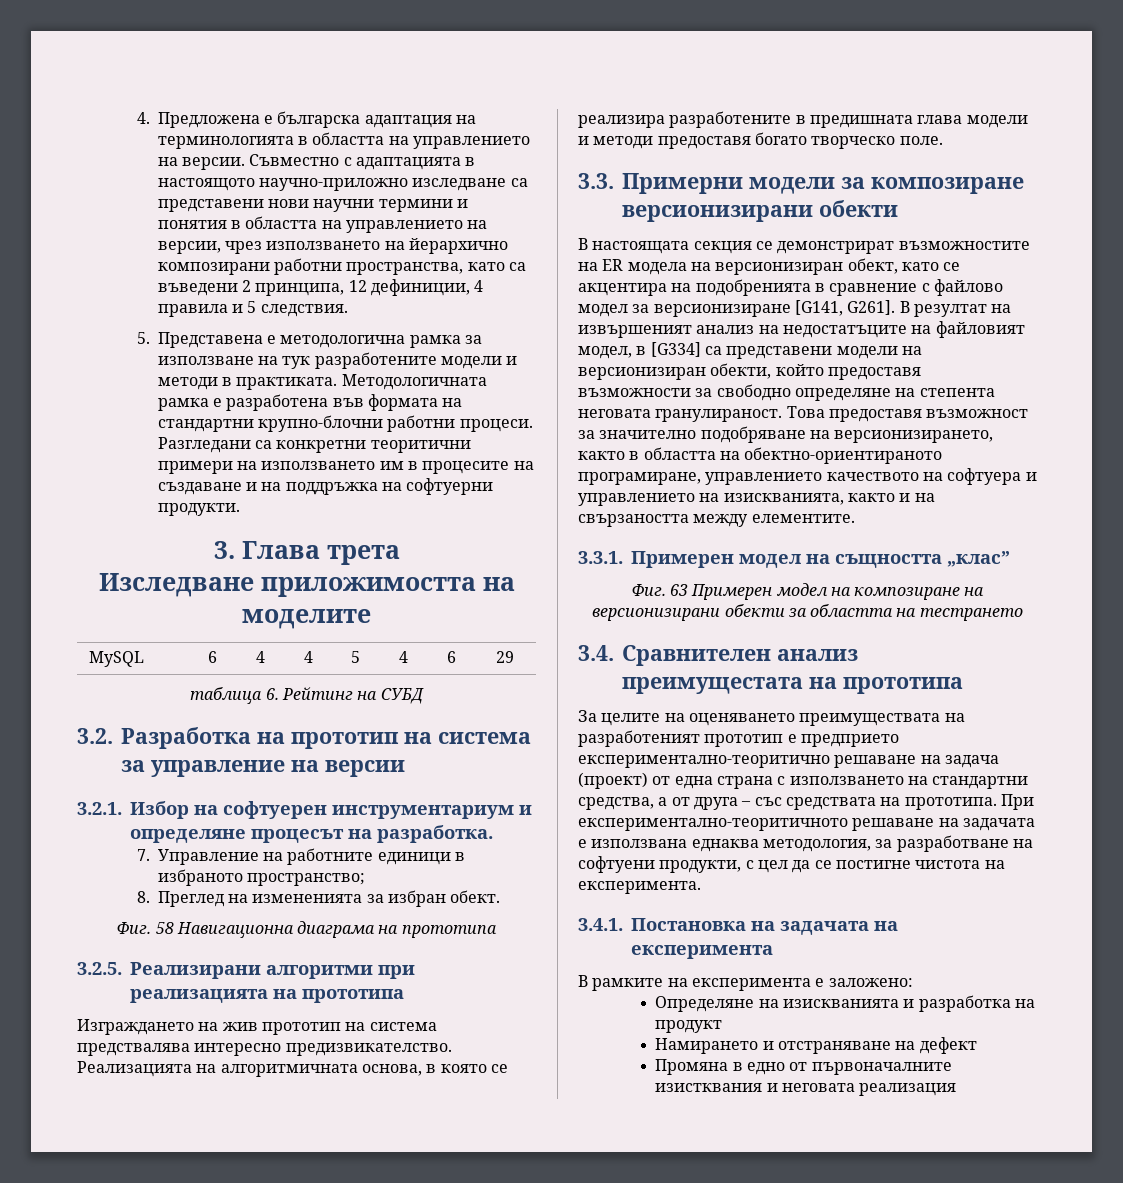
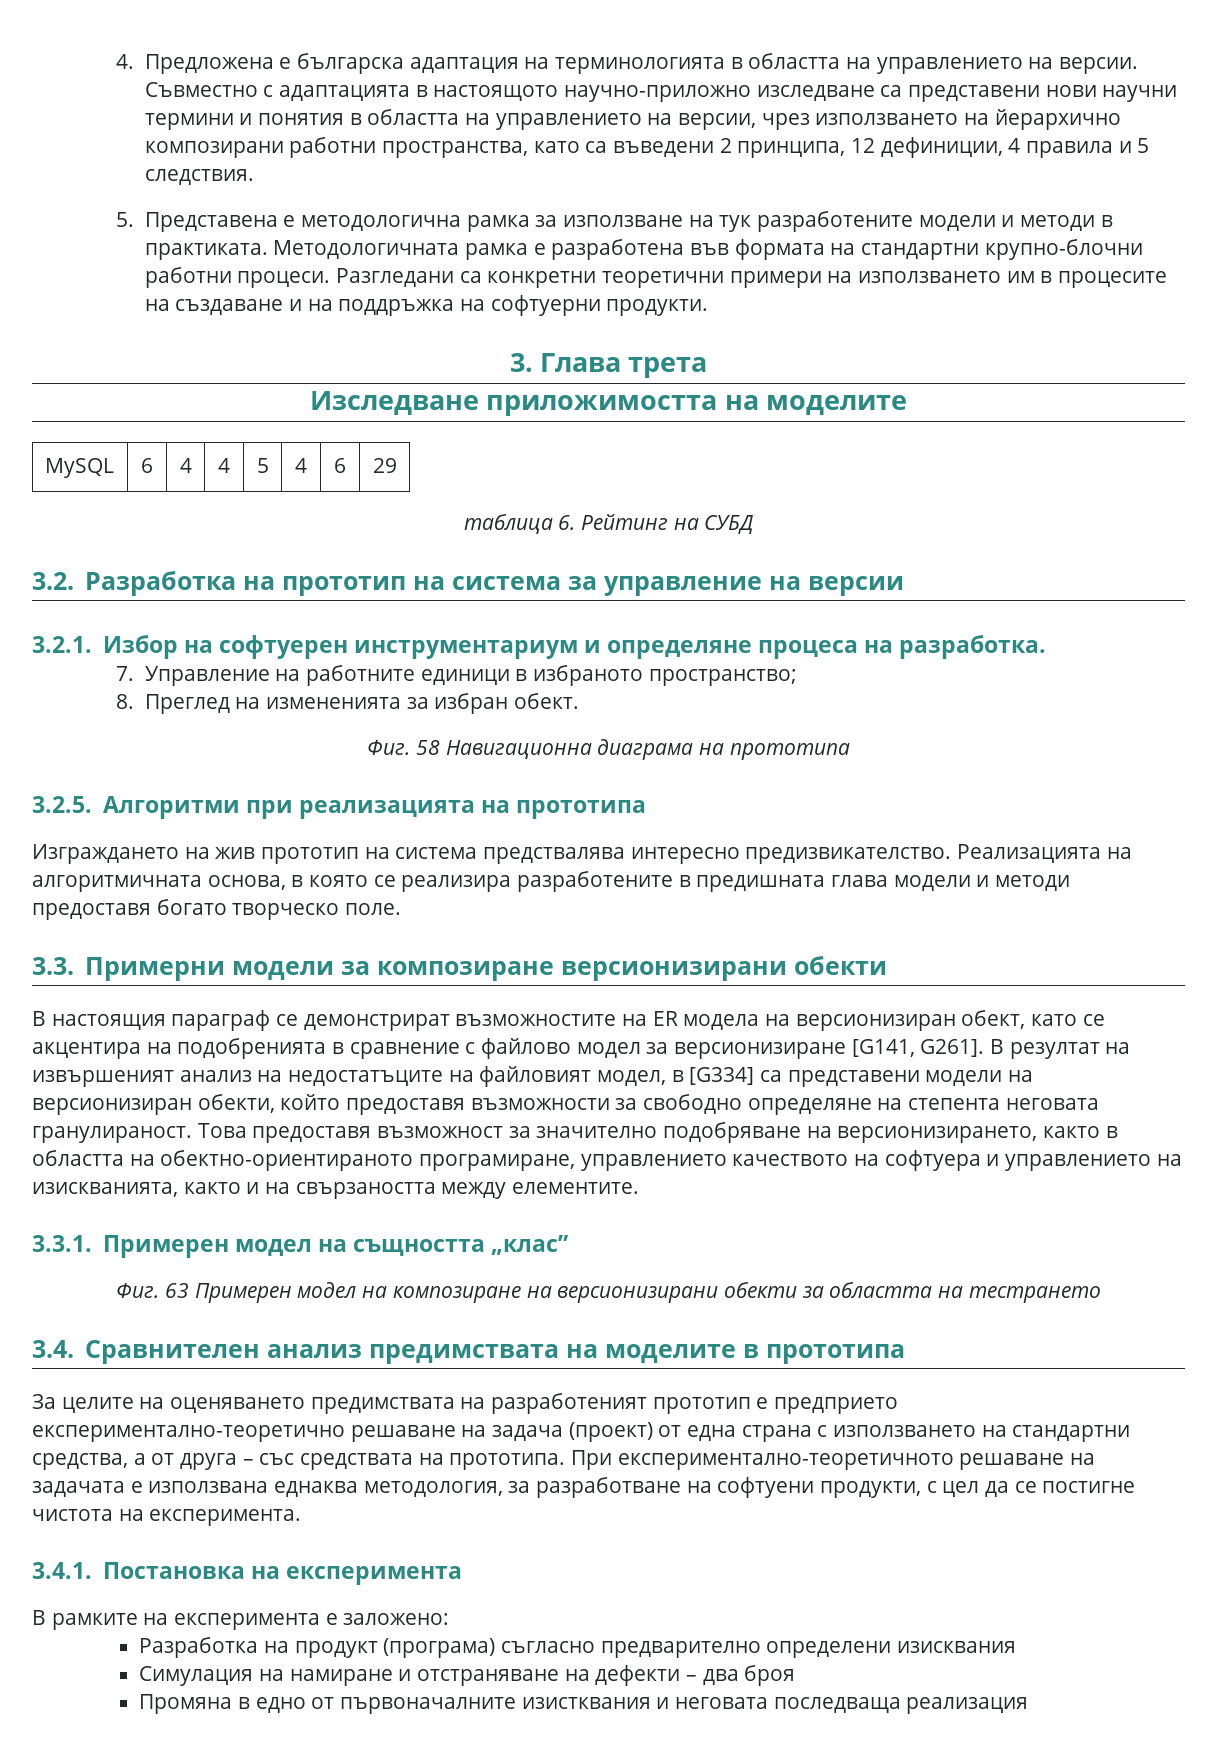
- Разгледани са конкретни теоритични примери на използването им в процесите на създаване и на поддръжка на софтуерни продукти.
+ Разгледани са конкретни теоретични примери на използването им в процесите на създаване и на поддръжка на софтуерни продукти.
- 3.2.1. Избор на софтуерен инструментариум и определяне процесът на разработка.
+ 3.2.1. Избор на софтуерен инструментариум и определяне процеса на разработка.
- 3.2.5. Реализирани алгоритми при реализацията на прототипа
+ 3.2.5. Алгоритми при реализацията на прототипа
- В настоящата секция се демонстрират възможностите на ER модела на версионизиран обект, като се акцентира на подобренията в сравнение с файлово модел за версионизиране [G141, G261].
+ В настоящия параграф се демонстрират възможностите на ER модела на версионизиран обект, като се акцентира на подобренията в сравнение с файлово модел за версионизиране [G141, G261].
- 3.4. Сравнителен анализ преимущестата на прототипа
+ 3.4. Сравнителен анализ предимствата на моделите в прототипа
- За целите на оценяването преимуществата на разработеният прототип е предприето експериментално-теоритично решаване на задача (проект) от една страна с използването на стандартни средства, а от друга – със средствата на прототипа.
+ За целите на оценяването предимствата на разработеният прототип е предприето експериментално-теоретично решаване на задача (проект) от една страна с използването на стандартни средства, а от друга – със средствата на прототипа.
- При експериментално-теоритичното решаване на задачата е използвана еднаква методология, за разработване на софтуени продукти, с цел да се постигне чистота на експеримента.
+ При експериментално-теоретичното решаване на задачата е използвана еднаква методология, за разработване на софтуени продукти, с цел да се постигне чистота на експеримента.
- 3.4.1. Постановка на задачата на експеримента
+ 3.4.1. Постановка на експеримента
- Определяне на изискванията и разработка на продукт
- Намирането и отстраняване на дефект
+ Разработка на продукт (програма) съгласно предварително определени изисквания
+ Симулация на намиране и отстраняване на дефекти – два броя
- Промяна в едно от първоначалните изистквания и неговата реализация
+ Промяна в едно от първоначалните изистквания и неговата последваща реализация

